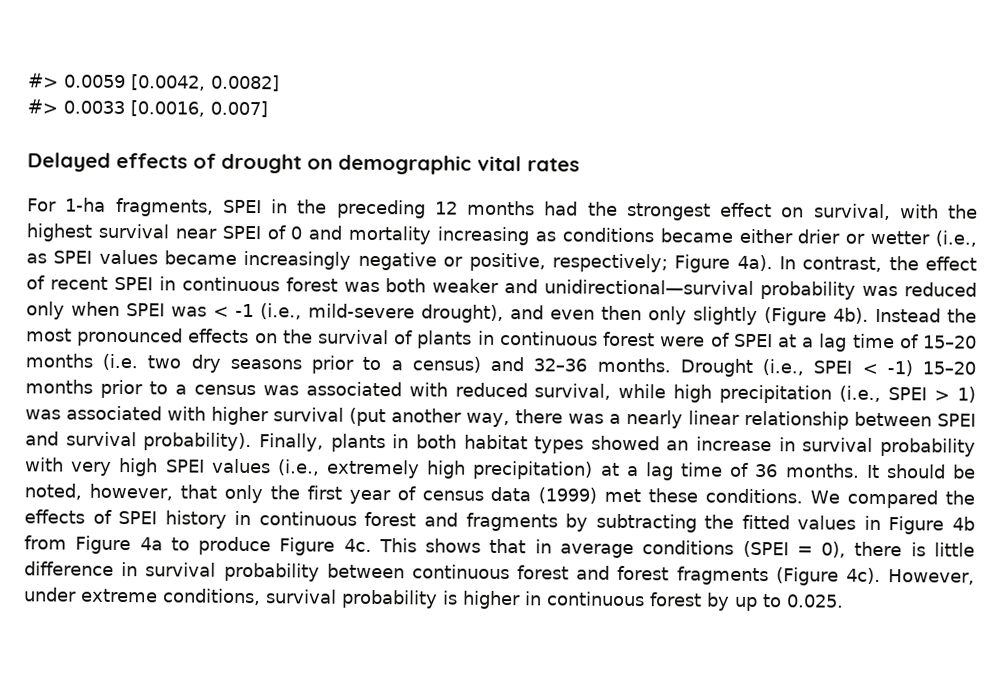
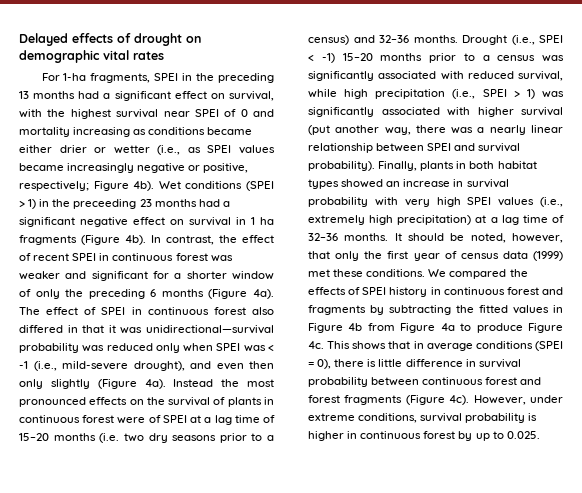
- #> 0.0059 [0.0042, 0.0082]
- #> 0.0033 [0.0016, 0.007]
- For 1-ha fragments, SPEI in the preceding 12 months had the strongest effect on survival, with the highest survival near SPEI of 0 and mortality increasing as conditions became either drier or wetter (i.e., as SPEI values became increasingly negative or positive, respectively; Figure 4a).
+ For 1-ha fragments, SPEI in the preceding 13 months had a significant effect on survival, with the highest survival near SPEI of 0 and mortality increasing as conditions became either drier or wetter (i.e., as SPEI values became increasingly negative or positive, respectively; Figure 4b). Wet conditions (SPEI > 1) in the preceeding 23 months had a significant negative effect on survival in 1 ha fragments (Figure 4b).
- In contrast, the effect of recent SPEI in continuous forest was both weaker and unidirectional—survival probability was reduced only when SPEI was < -1 (i.e., mild-severe drought), and even then only slightly (Figure 4b).
+ In contrast, the effect of recent SPEI in continuous forest was weaker and significant for a shorter window of only the preceding 6 months (Figure 4a). The effect of SPEI in continuous forest also differed in that it was unidirectional—survival probability was reduced only when SPEI was < -1 (i.e., mild-severe drought), and even then only slightly (Figure 4a).
- Drought (i.e., SPEI < -1) 15–20 months prior to a census was associated with reduced survival, while high precipitation (i.e., SPEI > 1) was associated with higher survival (put another way, there was a nearly linear relationship between SPEI and survival probability).
+ Drought (i.e., SPEI < -1) 15–20 months prior to a census was significantly associated with reduced survival, while high precipitation (i.e., SPEI > 1) was significantly associated with higher survival (put another way, there was a nearly linear relationship between SPEI and survival probability).
- Finally, plants in both habitat types showed an increase in survival probability with very high SPEI values (i.e., extremely high precipitation) at a lag time of 36 months.
+ Finally, plants in both habitat types showed an increase in survival probability with very high SPEI values (i.e., extremely high precipitation) at a lag time of 32–36 months.

